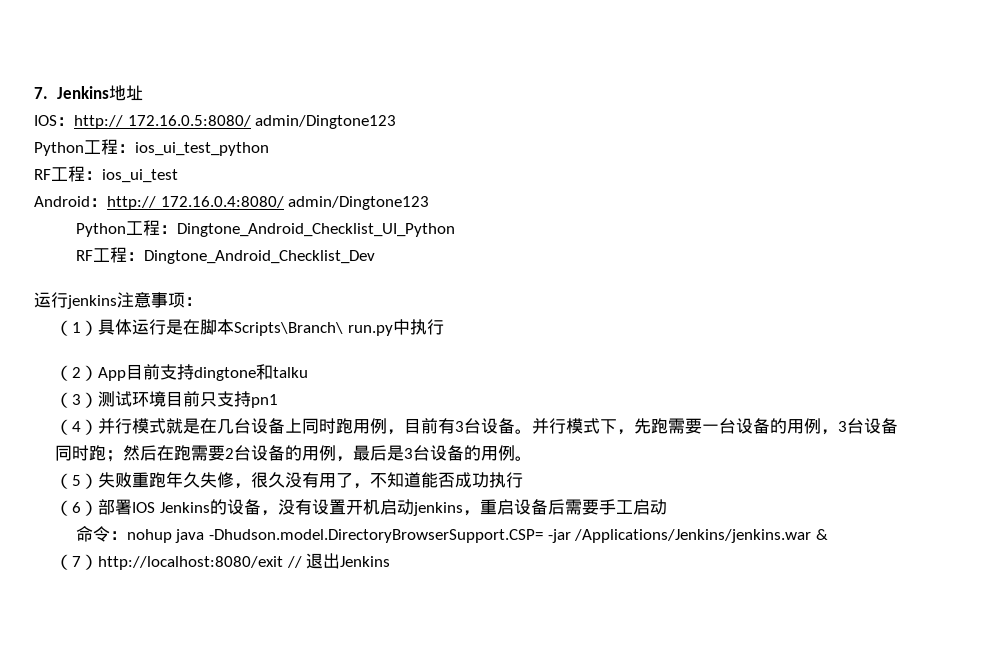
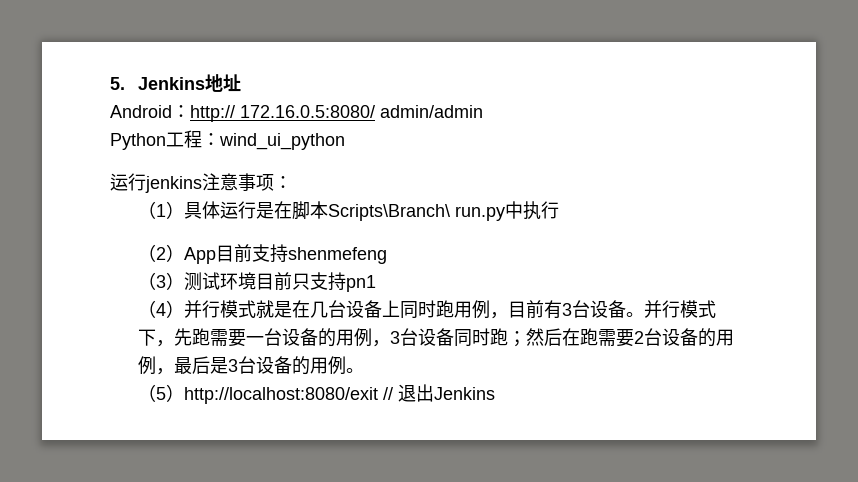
- 7. Jenkins地址
+ 5. Jenkins地址
- IOS：http:// 172.16.0.5:8080/ admin/Dingtone123
- Python工程：ios_ui_test_python
- RF工程：ios_ui_test
- Android：http:// 172.16.0.4:8080/ admin/Dingtone123
- Python工程：Dingtone_Android_Checklist_UI_Python
- RF工程：Dingtone_Android_Checklist_Dev
+ Android：http:// 172.16.0.5:8080/ admin/admin
+ Python工程：wind_ui_python
- （2）App目前支持dingtone和talku
+ （2）App目前支持shenmefeng
- （5）失败重跑年久失修，很久没有用了，不知道能否成功执行
- （6）部署IOS Jenkins的设备，没有设置开机启动jenkins，重启设备后需要手工启动
- 命令：nohup java -Dhudson.model.DirectoryBrowserSupport.CSP= -jar /Applications/Jenkins/jenkins.war &
- （7）http://localhost:8080/exit // 退出Jenkins
+ （5）http://localhost:8080/exit // 退出Jenkins

